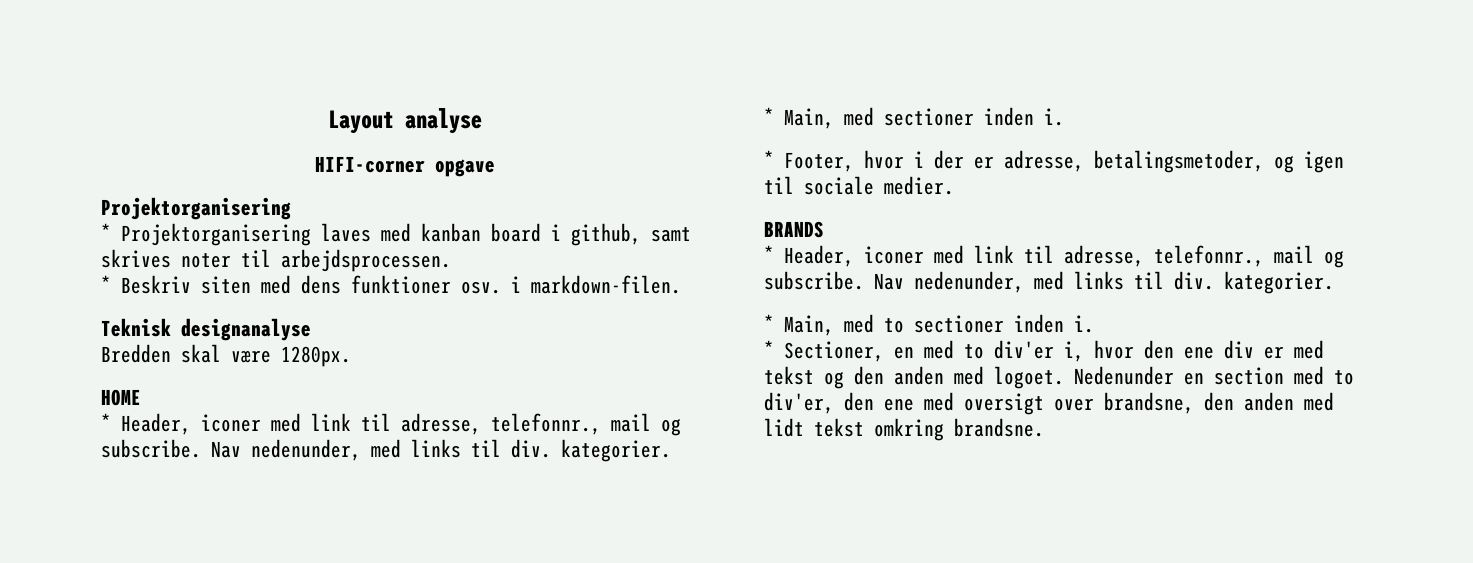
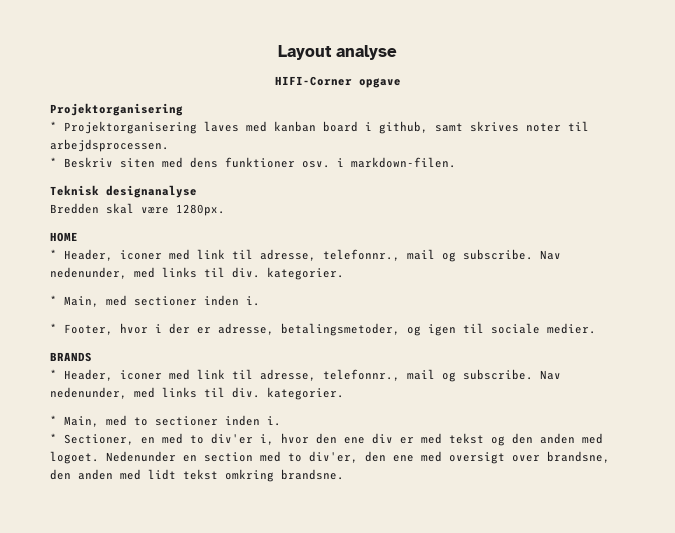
- HIFI-corner opgave
+ HIFI-Corner opgave

